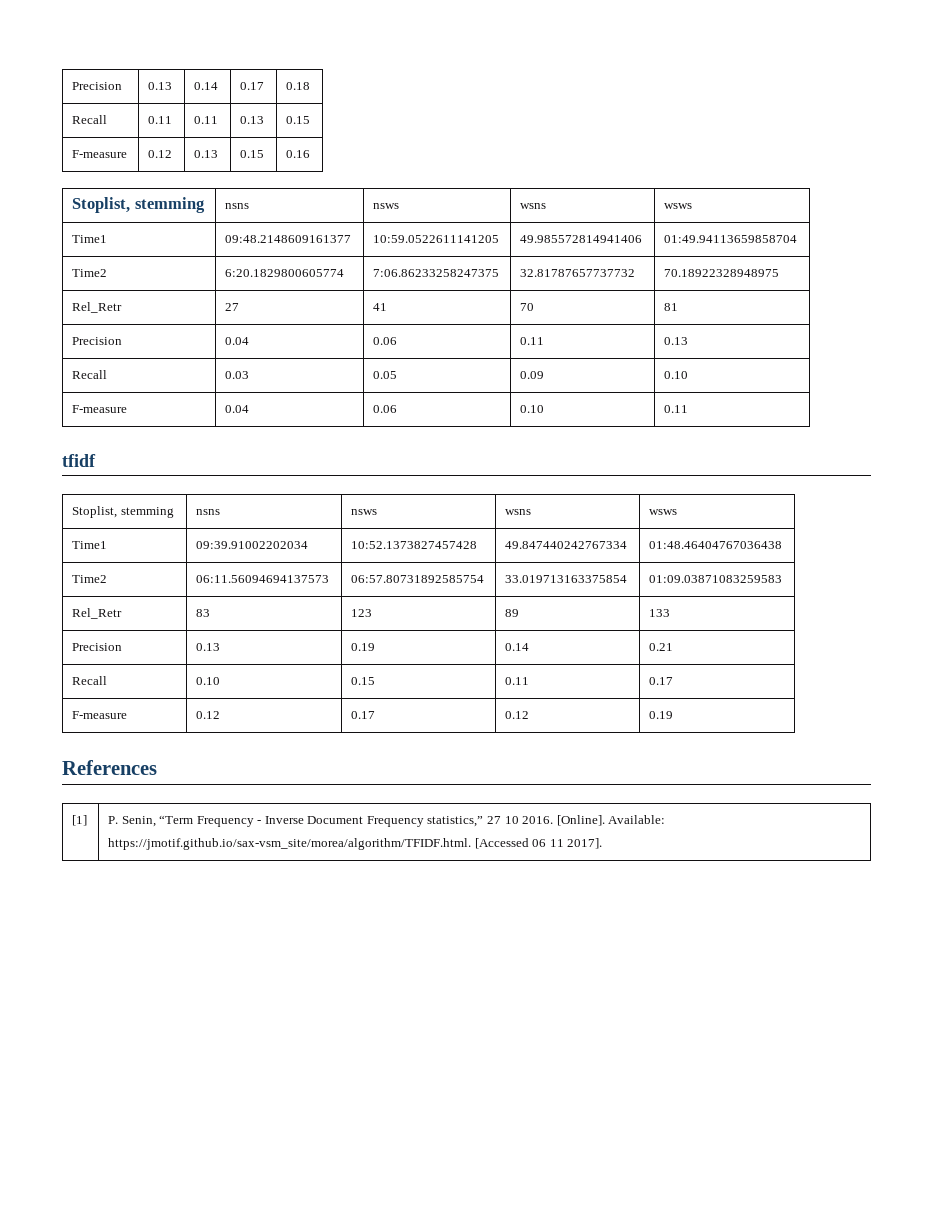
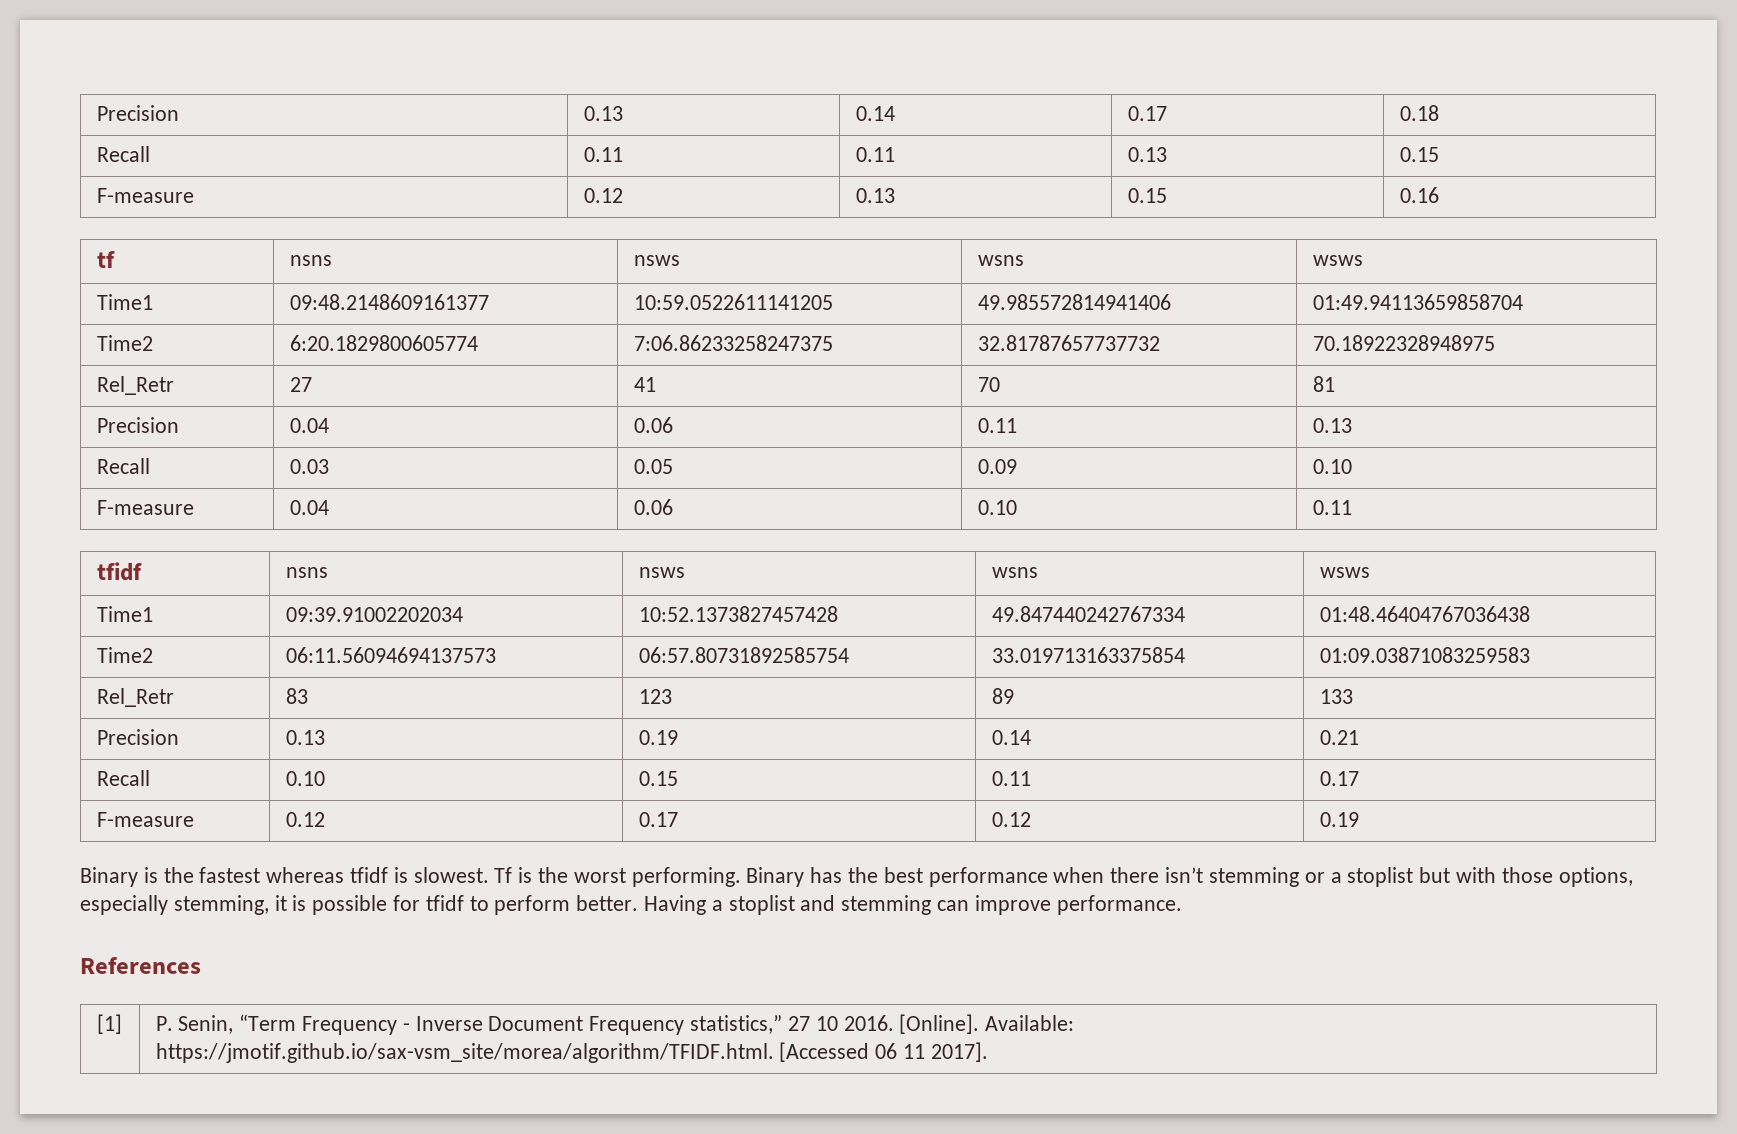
  F-measure | 0.12 | 0.13 | 0.15 | 0.16
- Stoplist, stemming | nsns | nsws | wsns | wsws
+ tf | nsns | nsws | wsns | wsws
- tfidf
- Stoplist, stemming | nsns | nsws | wsns | wsws
+ tfidf | nsns | nsws | wsns | wsws
+ Binary is the fastest whereas tfidf is slowest. Tf is the worst performing. Binary has the best performance when there isn’t stemming or a stoplist but with those options, especially stemming, it is possible for tfidf to perform better. Having a stoplist and stemming can improve performance.

